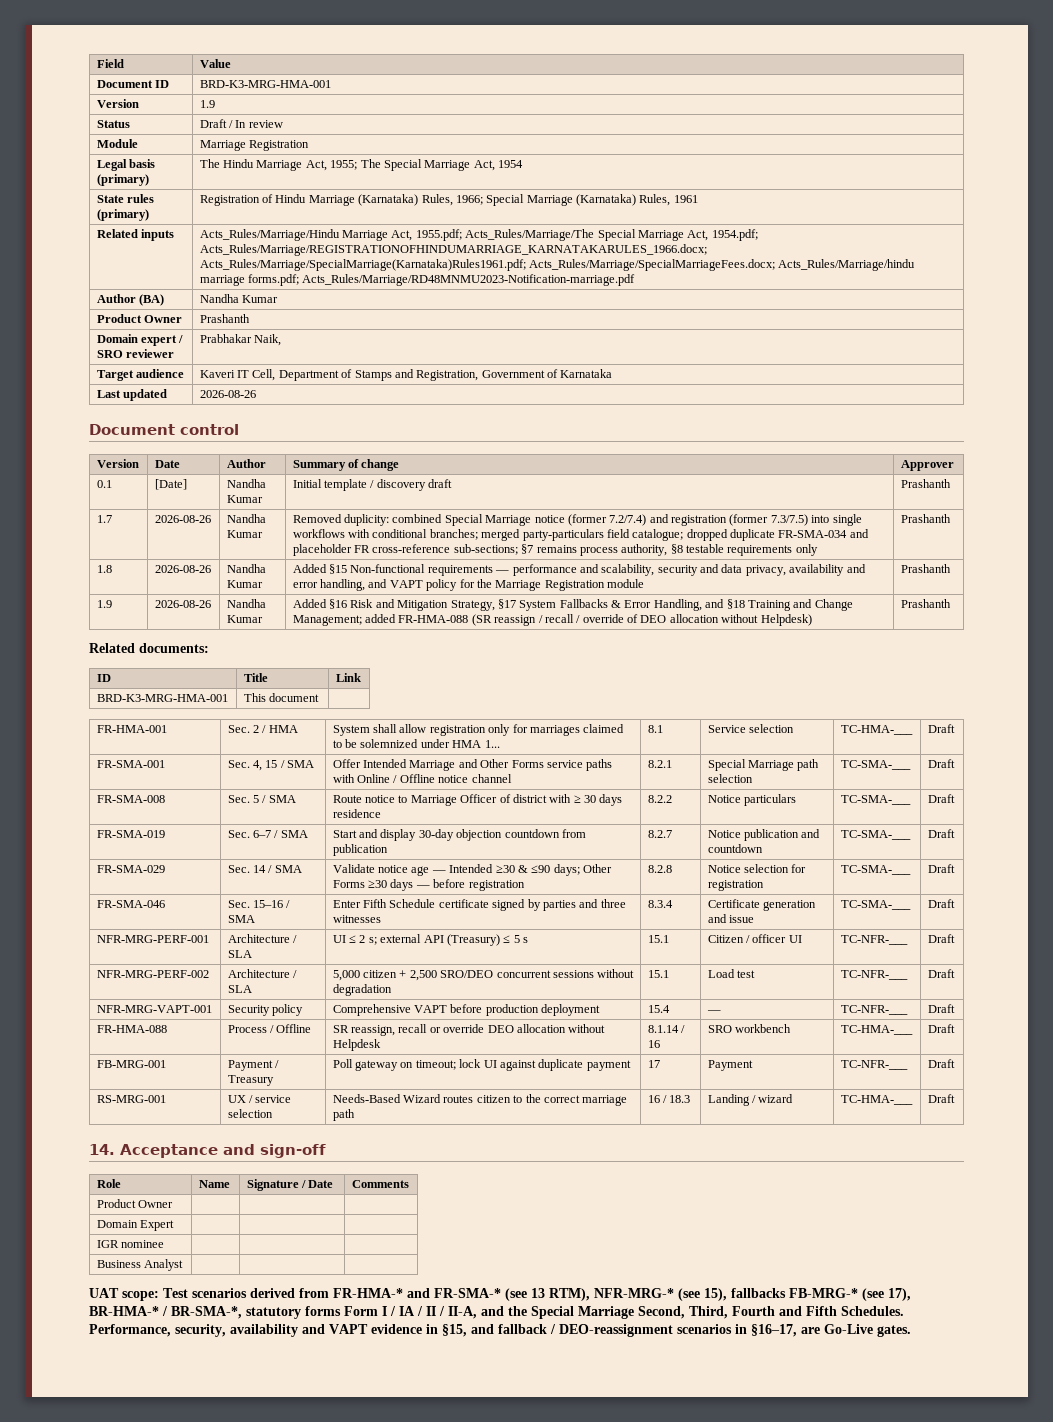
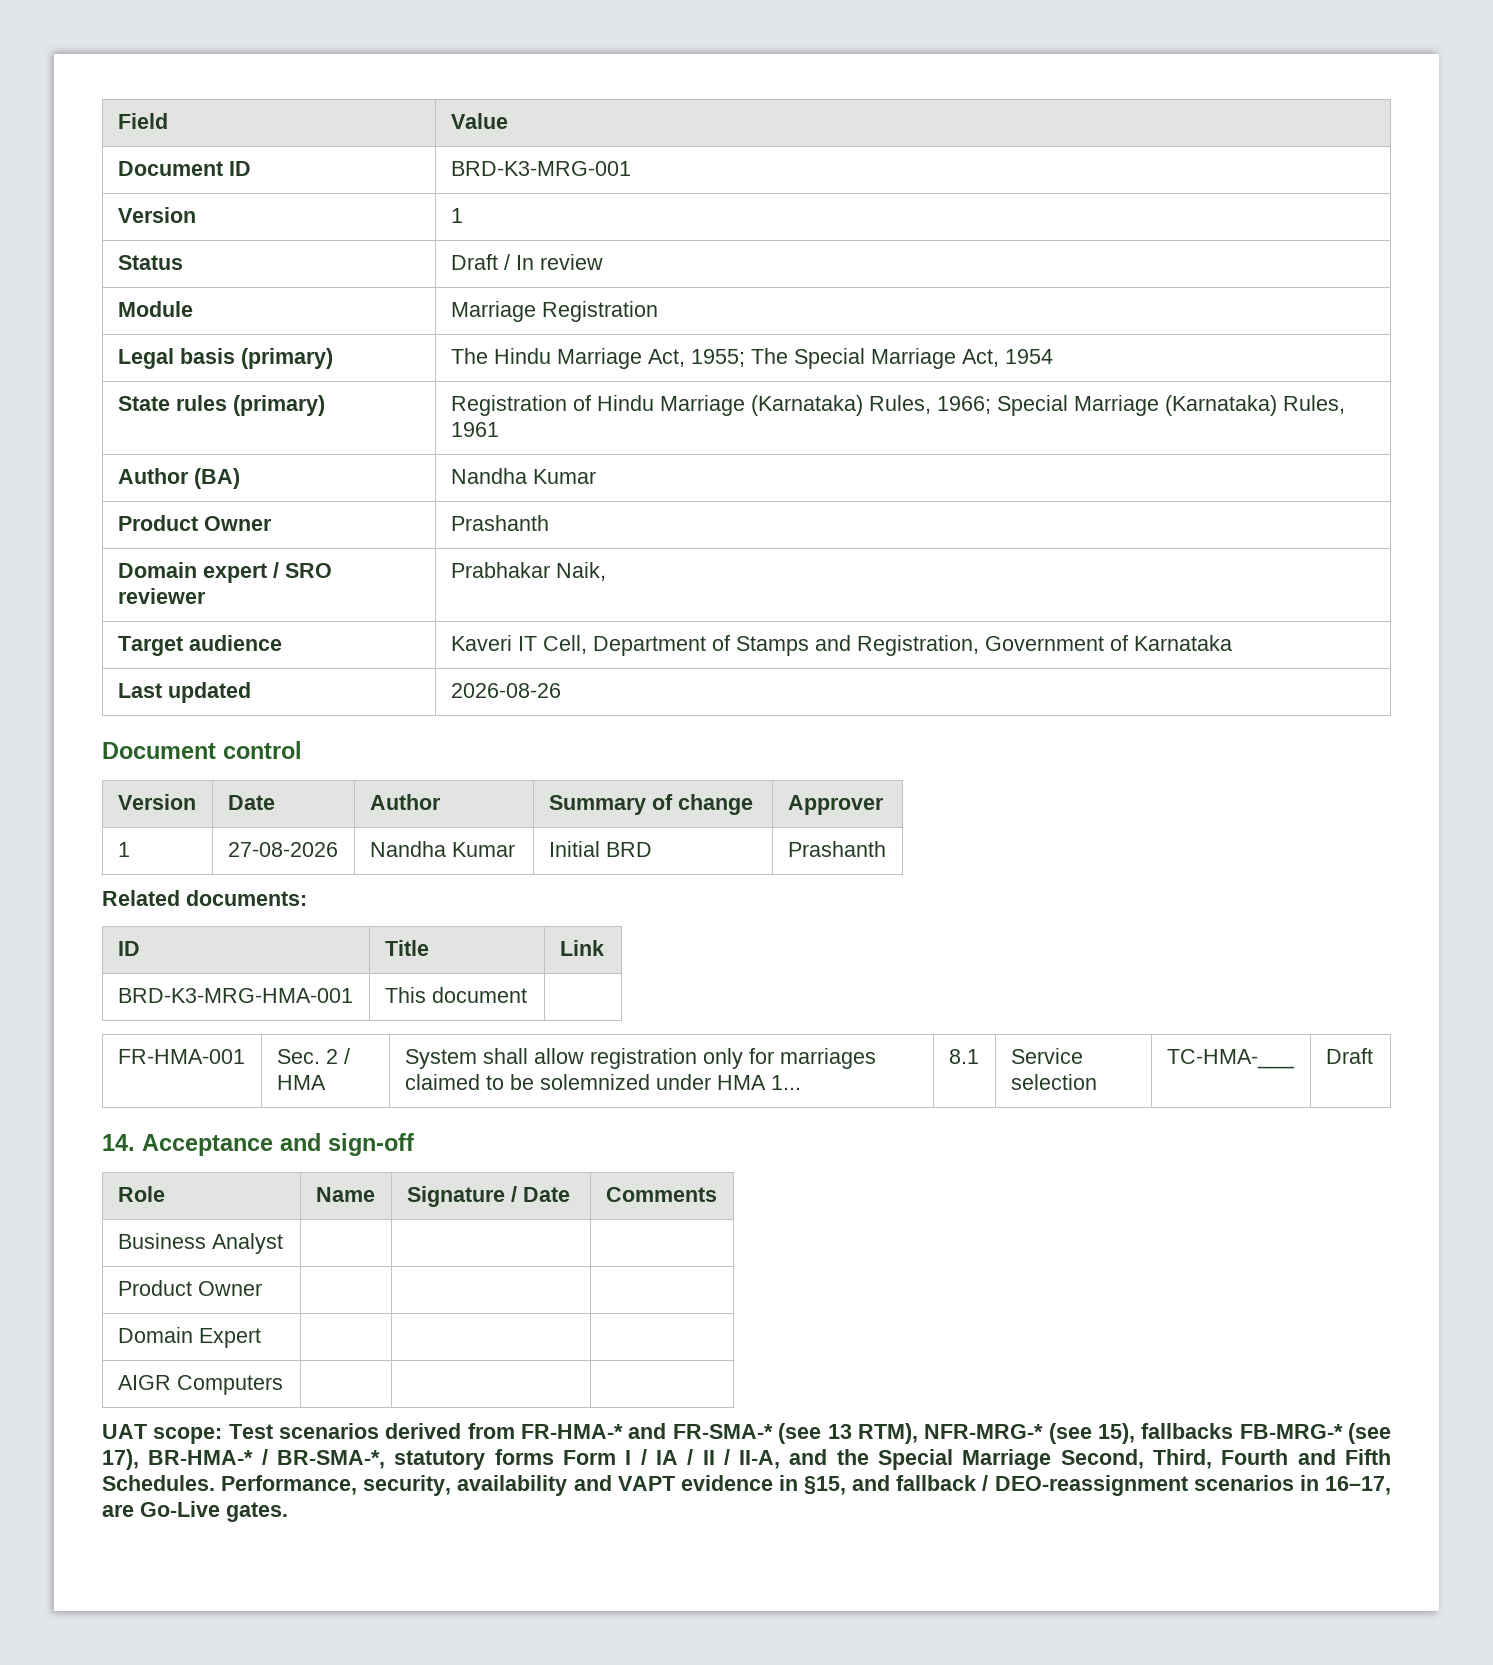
- Document ID | BRD-K3-MRG-HMA-001
- Version | 1.9
+ Document ID | BRD-K3-MRG-001
+ Version | 1
- Related inputs | Acts_Rules/Marriage/Hindu Marriage Act, 1955.pdf; Acts_Rules/Marriage/The Special Marriage Act, 1954.pdf; Acts_Rules/Marriage/REGISTRATIONOFHINDUMARRIAGE_KARNATAKARULES_1966.docx; Acts_Rules/Marriage/SpecialMarriage(Karnataka)Rules1961.pdf; Acts_Rules/Marriage/SpecialMarriageFees.docx; Acts_Rules/Marriage/hindu marriage forms.pdf; Acts_Rules/Marriage/RD48MNMU2023-Notification-marriage.pdf
- 0.1 | [Date] | Nandha Kumar | Initial template / discovery draft | Prashanth
- 1.7 | 2026-08-26 | Nandha Kumar | Removed duplicity: combined Special Marriage notice (former 7.2/7.4) and registration (former 7.3/7.5) into single workflows with conditional branches; merged party-particulars field catalogue; dropped duplicate FR-SMA-034 and placeholder FR cross-reference sub-sections; §7 remains process authority, §8 testable requirements only | Prashanth
- 1.8 | 2026-08-26 | Nandha Kumar | Added §15 Non-functional requirements — performance and scalability, security and data privacy, availability and error handling, and VAPT policy for the Marriage Registration module | Prashanth
- 1.9 | 2026-08-26 | Nandha Kumar | Added §16 Risk and Mitigation Strategy, §17 System Fallbacks & Error Handling, and §18 Training and Change Management; added FR-HMA-088 (SR reassign / recall / override of DEO allocation without Helpdesk) | Prashanth
+ 1 | 27-08-2026 | Nandha Kumar | Initial BRD | Prashanth
- FR-SMA-001 | Sec. 4, 15 / SMA | Offer Intended Marriage and Other Forms service paths with Online / Offline notice channel | 8.2.1 | Special Marriage path selection | TC-SMA-___ | Draft
- FR-SMA-008 | Sec. 5 / SMA | Route notice to Marriage Officer of district with ≥ 30 days residence | 8.2.2 | Notice particulars | TC-SMA-___ | Draft
- FR-SMA-019 | Sec. 6–7 / SMA | Start and display 30-day objection countdown from publication | 8.2.7 | Notice publication and countdown | TC-SMA-___ | Draft
- FR-SMA-029 | Sec. 14 / SMA | Validate notice age — Intended ≥30 & ≤90 days; Other Forms ≥30 days — before registration | 8.2.8 | Notice selection for registration | TC-SMA-___ | Draft
- FR-SMA-046 | Sec. 15–16 / SMA | Enter Fifth Schedule certificate signed by parties and three witnesses | 8.3.4 | Certificate generation and issue | TC-SMA-___ | Draft
- NFR-MRG-PERF-001 | Architecture / SLA | UI ≤ 2 s; external API (Treasury) ≤ 5 s | 15.1 | Citizen / officer UI | TC-NFR-___ | Draft
- NFR-MRG-PERF-002 | Architecture / SLA | 5,000 citizen + 2,500 SRO/DEO concurrent sessions without degradation | 15.1 | Load test | TC-NFR-___ | Draft
- NFR-MRG-VAPT-001 | Security policy | Comprehensive VAPT before production deployment | 15.4 | — | TC-NFR-___ | Draft
- FR-HMA-088 | Process / Offline | SR reassign, recall or override DEO allocation without Helpdesk | 8.1.14 / 16 | SRO workbench | TC-HMA-___ | Draft
- FB-MRG-001 | Payment / Treasury | Poll gateway on timeout; lock UI against duplicate payment | 17 | Payment | TC-NFR-___ | Draft
- RS-MRG-001 | UX / service selection | Needs-Based Wizard routes citizen to the correct marriage path | 16 / 18.3 | Landing / wizard | TC-HMA-___ | Draft
+ Business Analyst | | |
- IGR nominee | | |
- Business Analyst | | |
+ AIGR Computers | | |
- Performance, security, availability and VAPT evidence in §15, and fallback / DEO-reassignment scenarios in §16–17, are Go-Live gates.
+ Performance, security, availability and VAPT evidence in §15, and fallback / DEO-reassignment scenarios in 16–17, are Go-Live gates.

